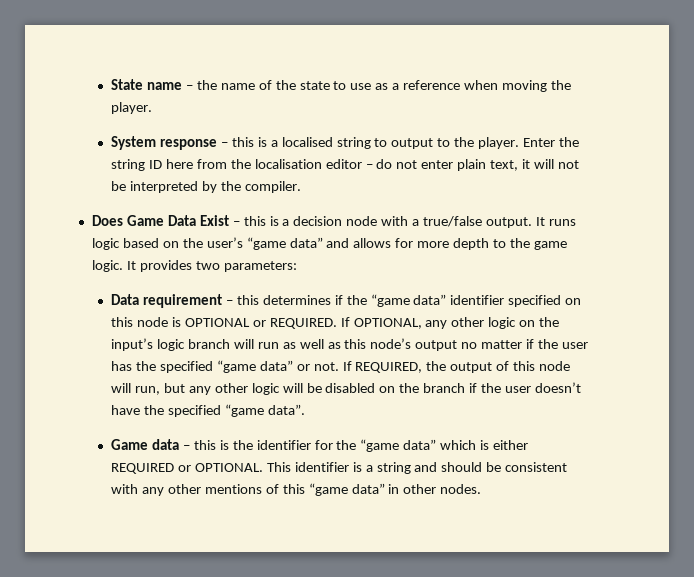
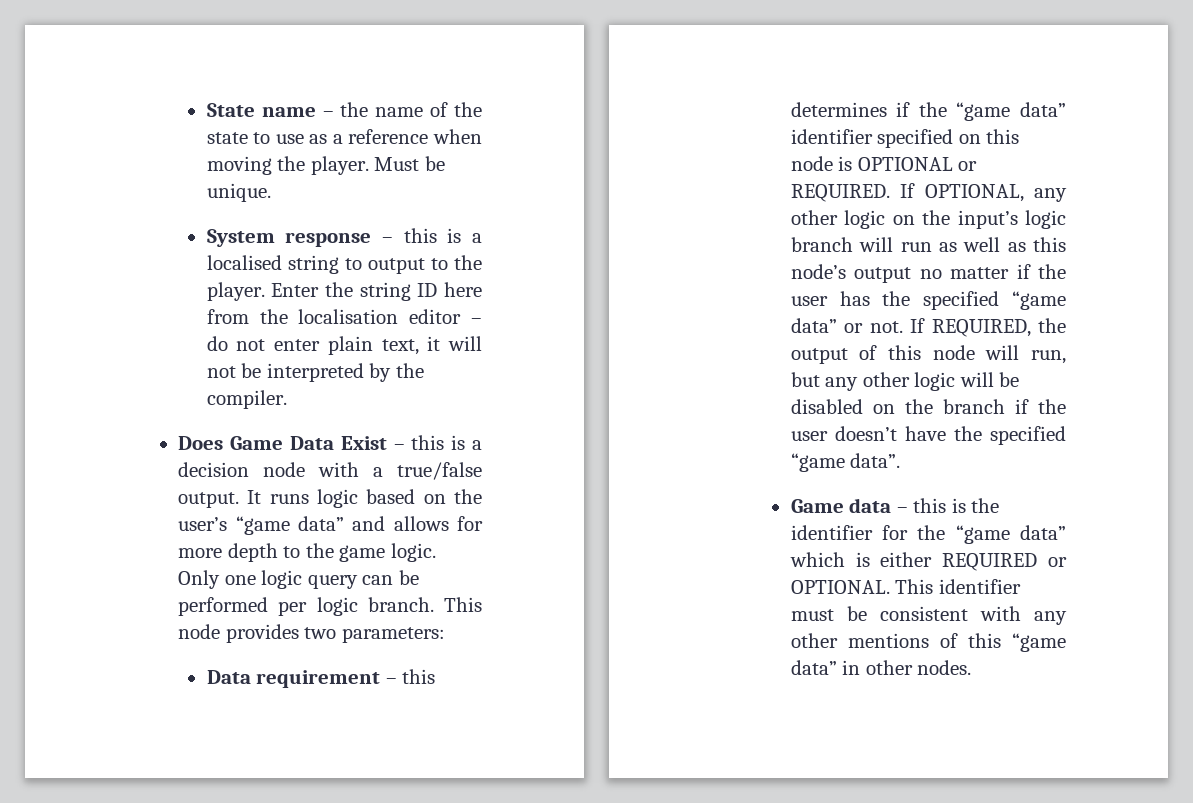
+ Must be unique.
- It provides two parameters:
+ Only one logic query can be performed per logic branch. This node provides two parameters:
- This identifier is a string and should be consistent with any other mentions of this “game data” in other nodes.
+ This identifier must be consistent with any other mentions of this “game data” in other nodes.

